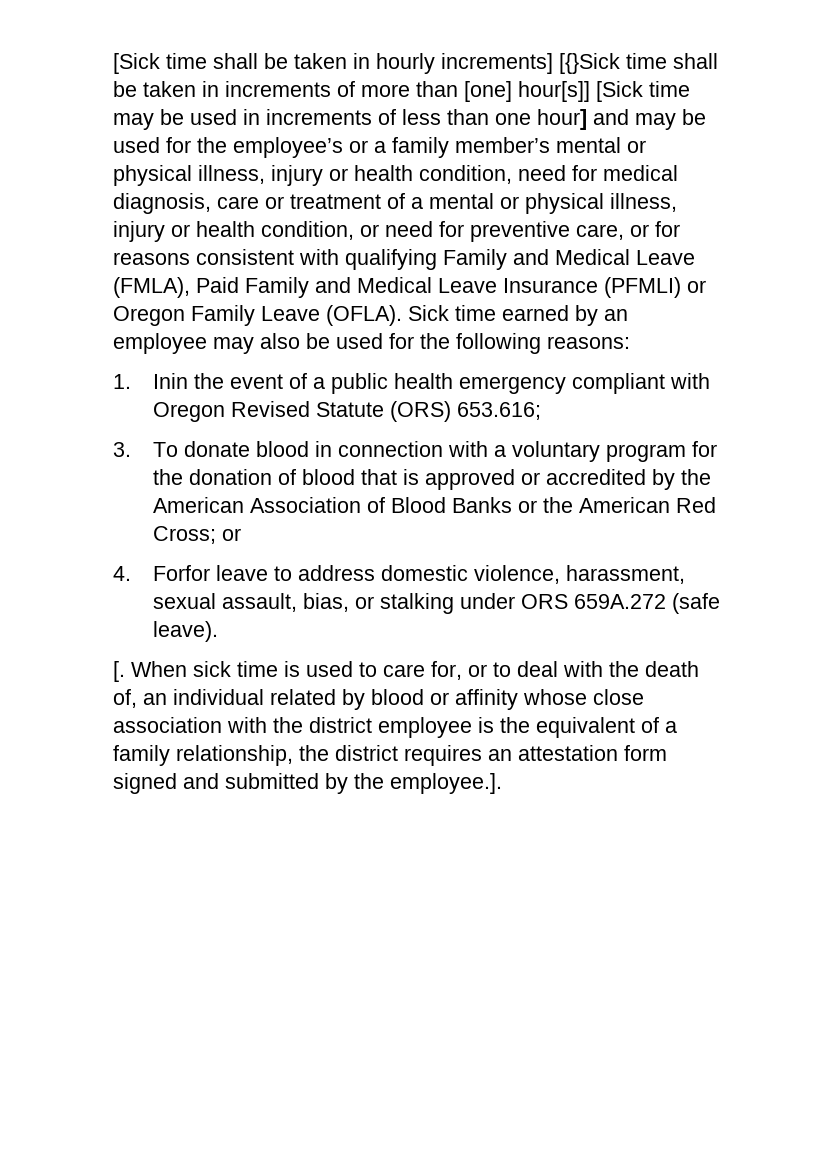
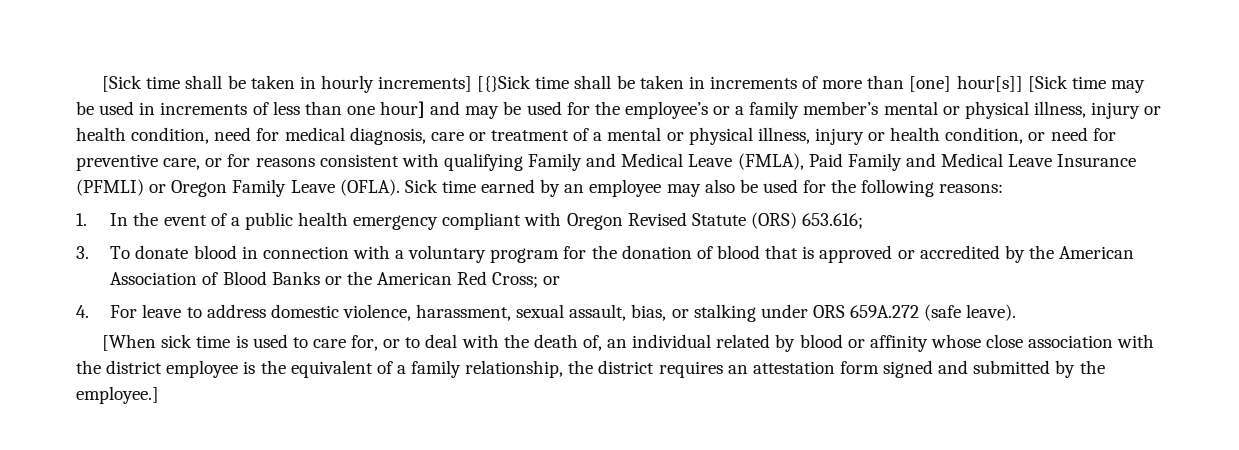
- 1. Inin the event of a public health emergency compliant with Oregon Revised Statute (ORS) 653.616;
+ 1. In the event of a public health emergency compliant with Oregon Revised Statute (ORS) 653.616;
- 4. Forfor leave to address domestic violence, harassment, sexual assault, bias, or stalking under ORS 659A.272 (safe leave).
+ 4. For leave to address domestic violence, harassment, sexual assault, bias, or stalking under ORS 659A.272 (safe leave).
- [. When sick time is used to care for, or to deal with the death of, an individual related by blood or affinity whose close association with the district employee is the equivalent of a family relationship, the district requires an attestation form signed and submitted by the employee.].
+ [When sick time is used to care for, or to deal with the death of, an individual related by blood or affinity whose close association with the district employee is the equivalent of a family relationship, the district requires an attestation form signed and submitted by the employee.]

